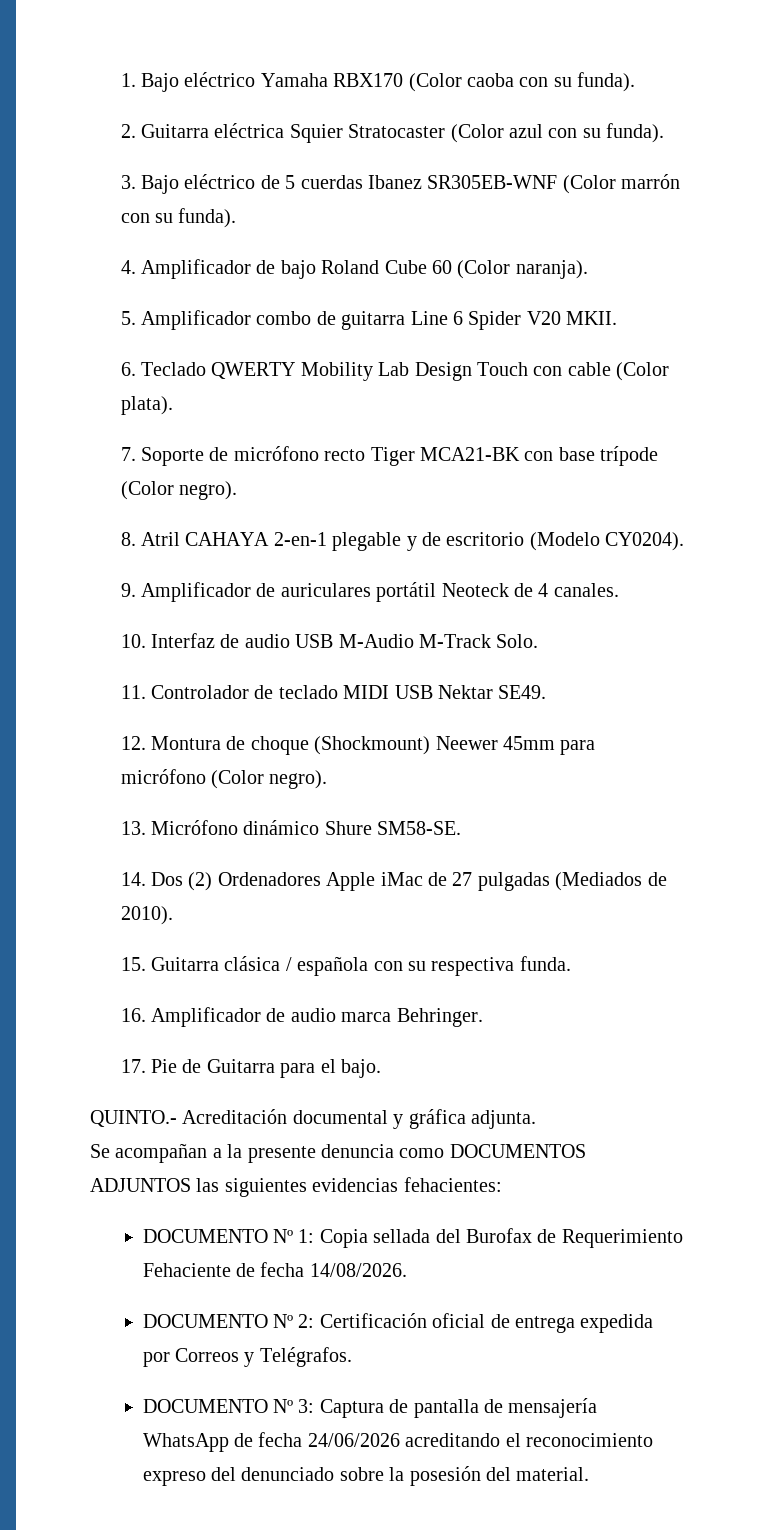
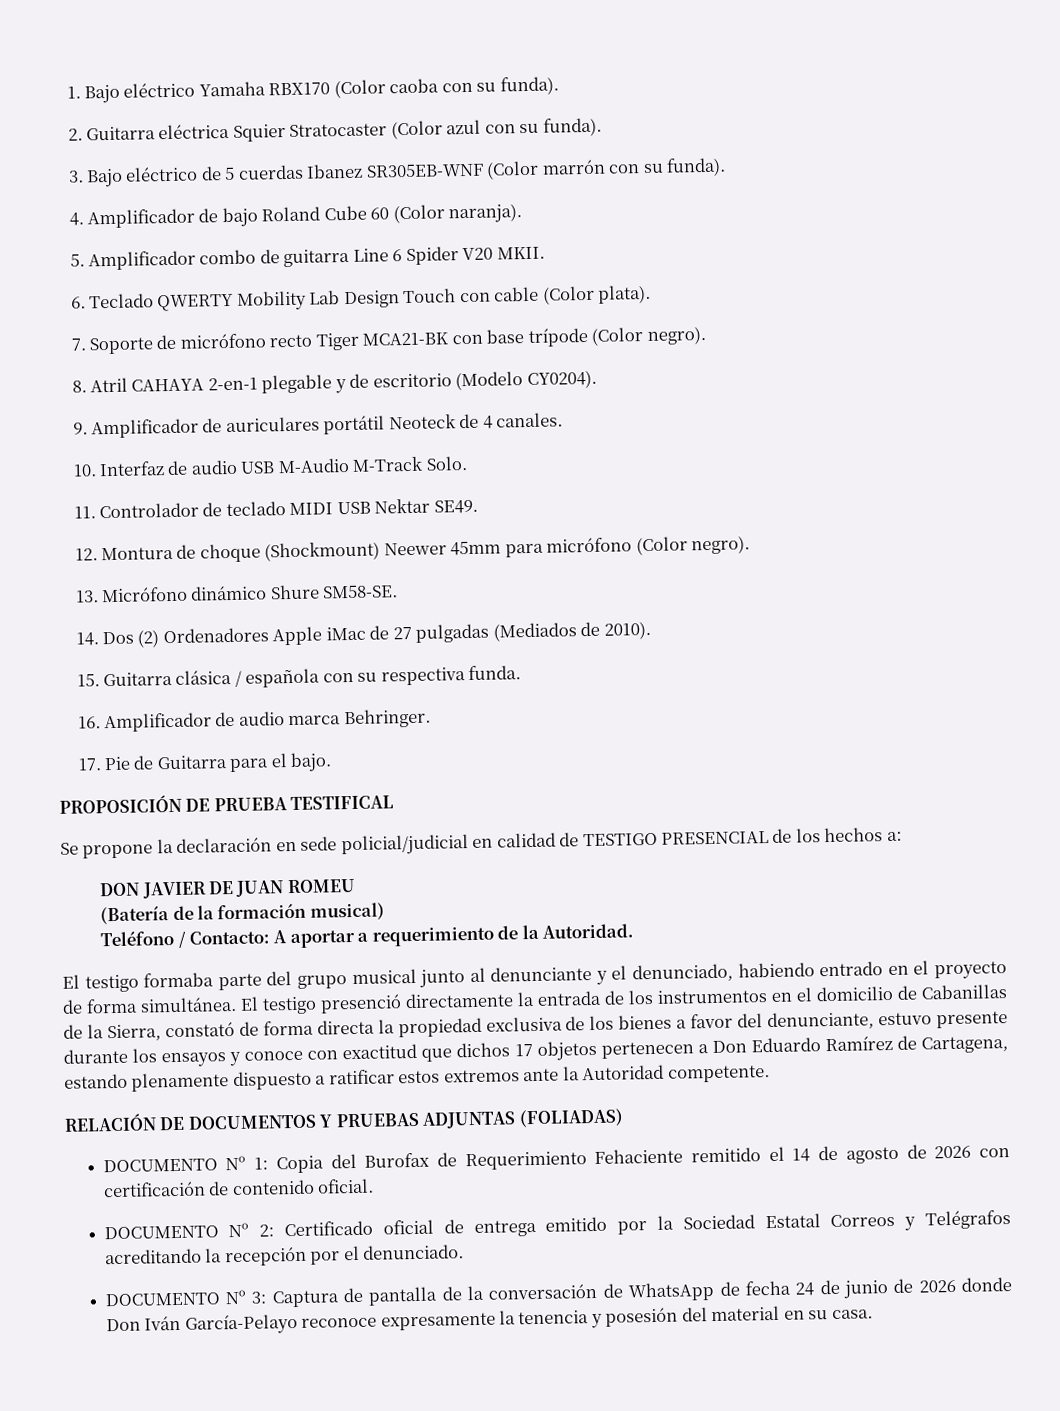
- QUINTO.- Acreditación documental y gráfica adjunta.
- Se acompañan a la presente denuncia como DOCUMENTOS ADJUNTOS las siguientes evidencias fehacientes:
+ PROPOSICIÓN DE PRUEBA TESTIFICAL
+ Se propone la declaración en sede policial/judicial en calidad de TESTIGO PRESENCIAL de los hechos a:
+ DON JAVIER DE JUAN ROMEU
+ (Batería de la formación musical)
+ Teléfono / Contacto: A aportar a requerimiento de la Autoridad.
+ El testigo formaba parte del grupo musical junto al denunciante y el denunciado, habiendo entrado en el proyecto de forma simultánea. El testigo presenció directamente la entrada de los instrumentos en el domicilio de Cabanillas de la Sierra, constató de forma directa la propiedad exclusiva de los bienes a favor del denunciante, estuvo presente durante los ensayos y conoce con exactitud que dichos 17 objetos pertenecen a Don Eduardo Ramírez de Cartagena, estando plenamente dispuesto a ratificar estos extremos ante la Autoridad competente.
+ RELACIÓN DE DOCUMENTOS Y PRUEBAS ADJUNTAS (FOLIADAS)
- DOCUMENTO Nº 1: Copia sellada del Burofax de Requerimiento Fehaciente de fecha 14/08/2026.
+ DOCUMENTO Nº 1: Copia del Burofax de Requerimiento Fehaciente remitido el 14 de agosto de 2026 con certificación de contenido oficial.
- DOCUMENTO Nº 2: Certificación oficial de entrega expedida por Correos y Telégrafos.
+ DOCUMENTO Nº 2: Certificado oficial de entrega emitido por la Sociedad Estatal Correos y Telégrafos acreditando la recepción por el denunciado.
- DOCUMENTO Nº 3: Captura de pantalla de mensajería WhatsApp de fecha 24/06/2026 acreditando el reconocimiento expreso del denunciado sobre la posesión del material.
+ DOCUMENTO Nº 3: Captura de pantalla de la conversación de WhatsApp de fecha 24 de junio de 2026 donde Don Iván García-Pelayo reconoce expresamente la tenencia y posesión del material en su casa.

